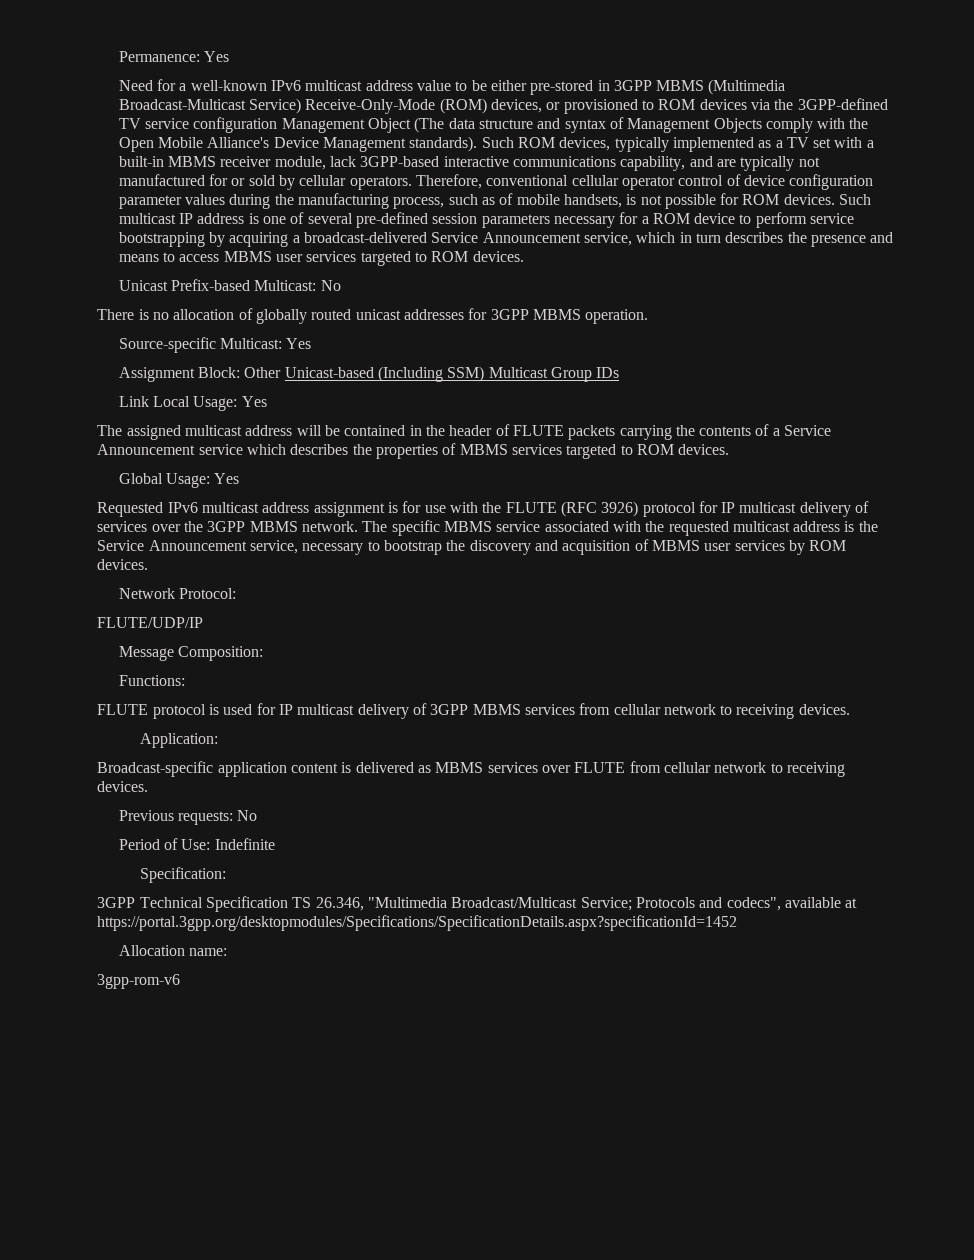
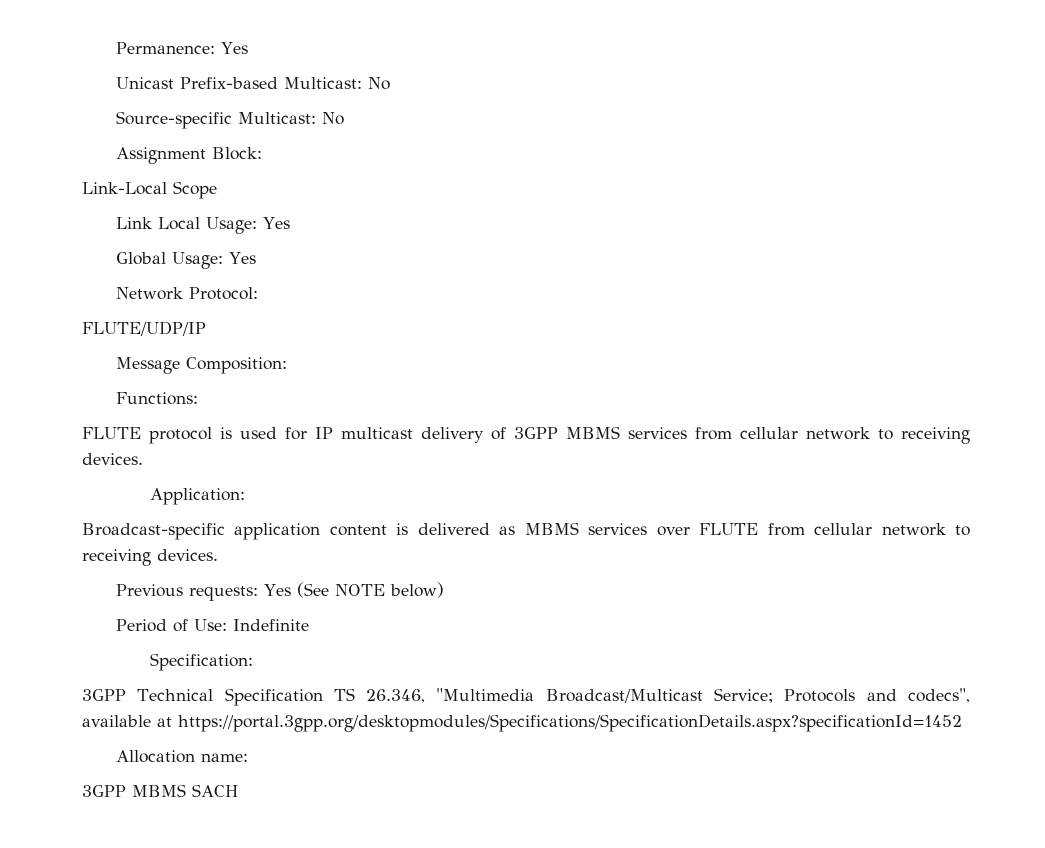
- Need for a well-known IPv6 multicast address value to be either pre-stored in 3GPP MBMS (Multimedia Broadcast-Multicast Service) Receive-Only-Mode (ROM) devices, or provisioned to ROM devices via the 3GPP-defined TV service configuration Management Object (The data structure and syntax of Management Objects comply with the Open Mobile Alliance's Device Management standards). Such ROM devices, typically implemented as a TV set with a built-in MBMS receiver module, lack 3GPP-based interactive communications capability, and are typically not manufactured for or sold by cellular operators. Therefore, conventional cellular operator control of device configuration parameter values during the manufacturing process, such as of mobile handsets, is not possible for ROM devices. Such multicast IP address is one of several pre-defined session parameters necessary for a ROM device to perform service bootstrapping by acquiring a broadcast-delivered Service Announcement service, which in turn describes the presence and means to access MBMS user services targeted to ROM devices.
  Unicast Prefix-based Multicast: No
- There is no allocation of globally routed unicast addresses for 3GPP MBMS operation.
- Source-specific Multicast: Yes
+ Source-specific Multicast: No
- Assignment Block: Other Unicast-based (Including SSM) Multicast Group IDs
+ Assignment Block:
+ Link-Local Scope
  Link Local Usage: Yes
- The assigned multicast address will be contained in the header of FLUTE packets carrying the contents of a Service Announcement service which describes the properties of MBMS services targeted to ROM devices.
  Global Usage: Yes
- Requested IPv6 multicast address assignment is for use with the FLUTE (RFC 3926) protocol for IP multicast delivery of services over the 3GPP MBMS network. The specific MBMS service associated with the requested multicast address is the Service Announcement service, necessary to bootstrap the discovery and acquisition of MBMS user services by ROM devices.
- Previous requests: No
+ Previous requests: Yes (See NOTE below)
- 3gpp-rom-v6
+ 3GPP MBMS SACH

